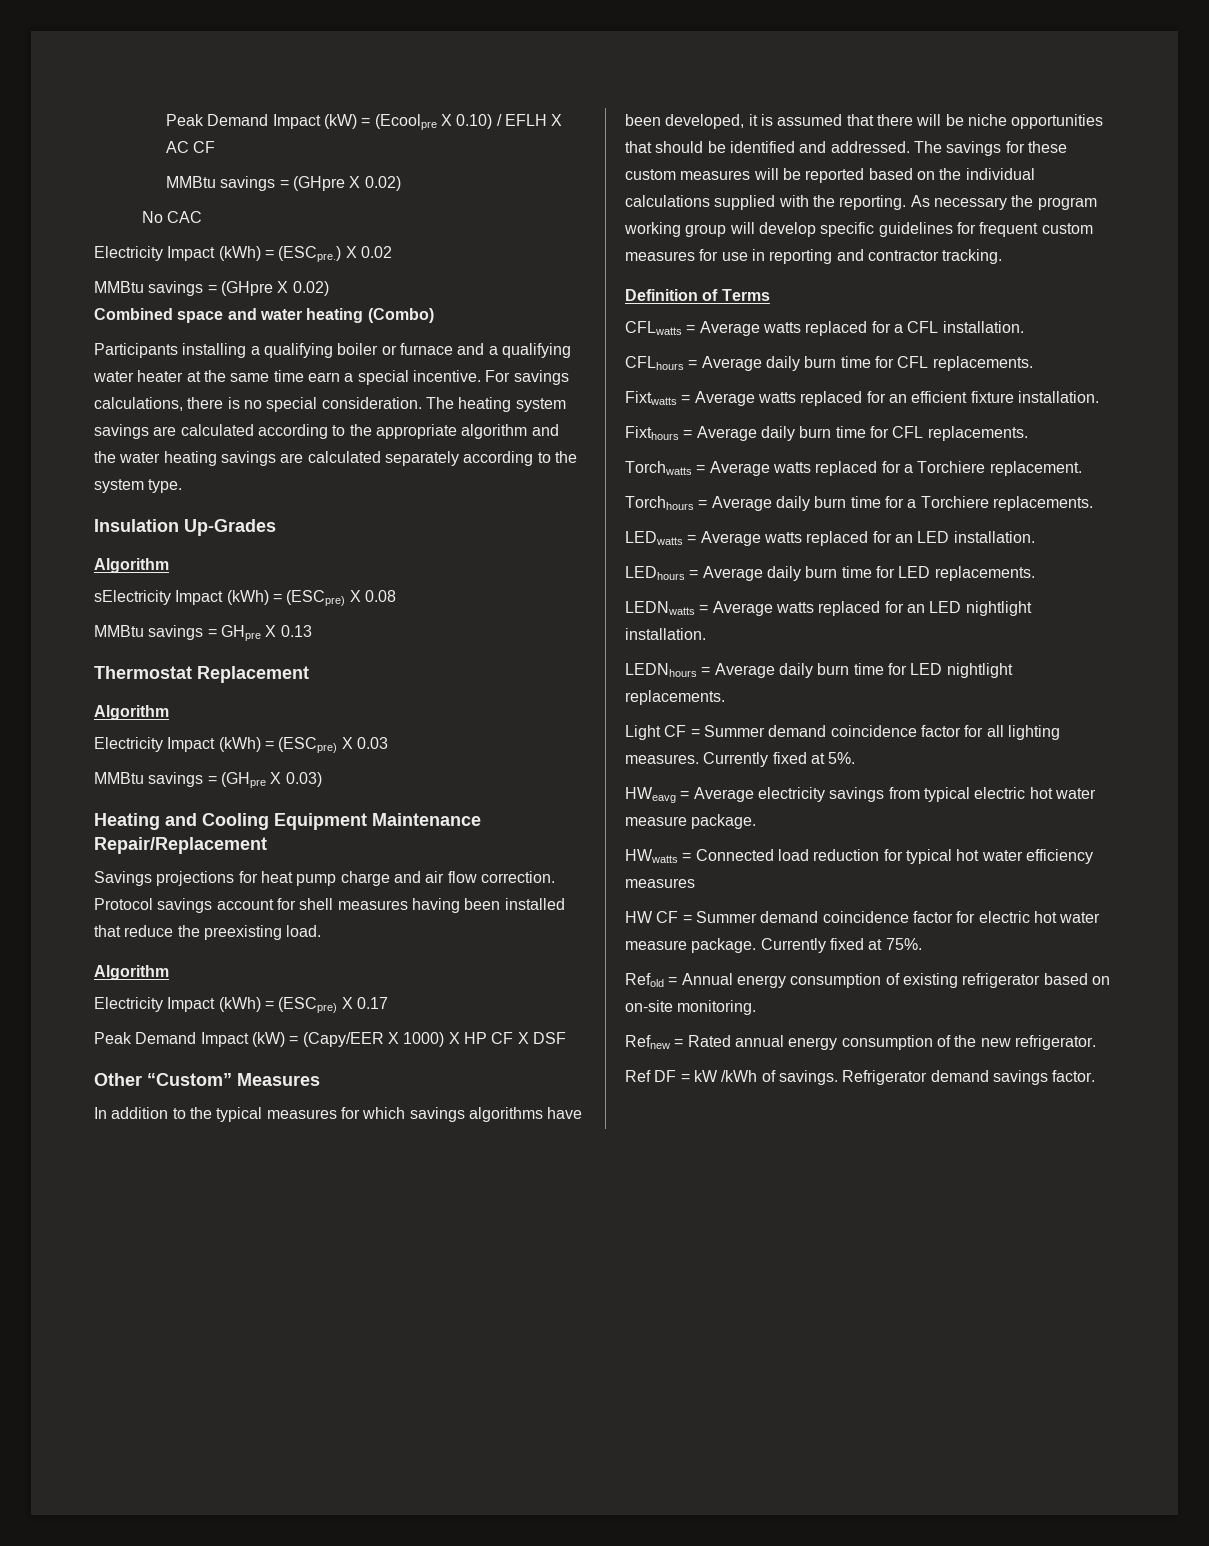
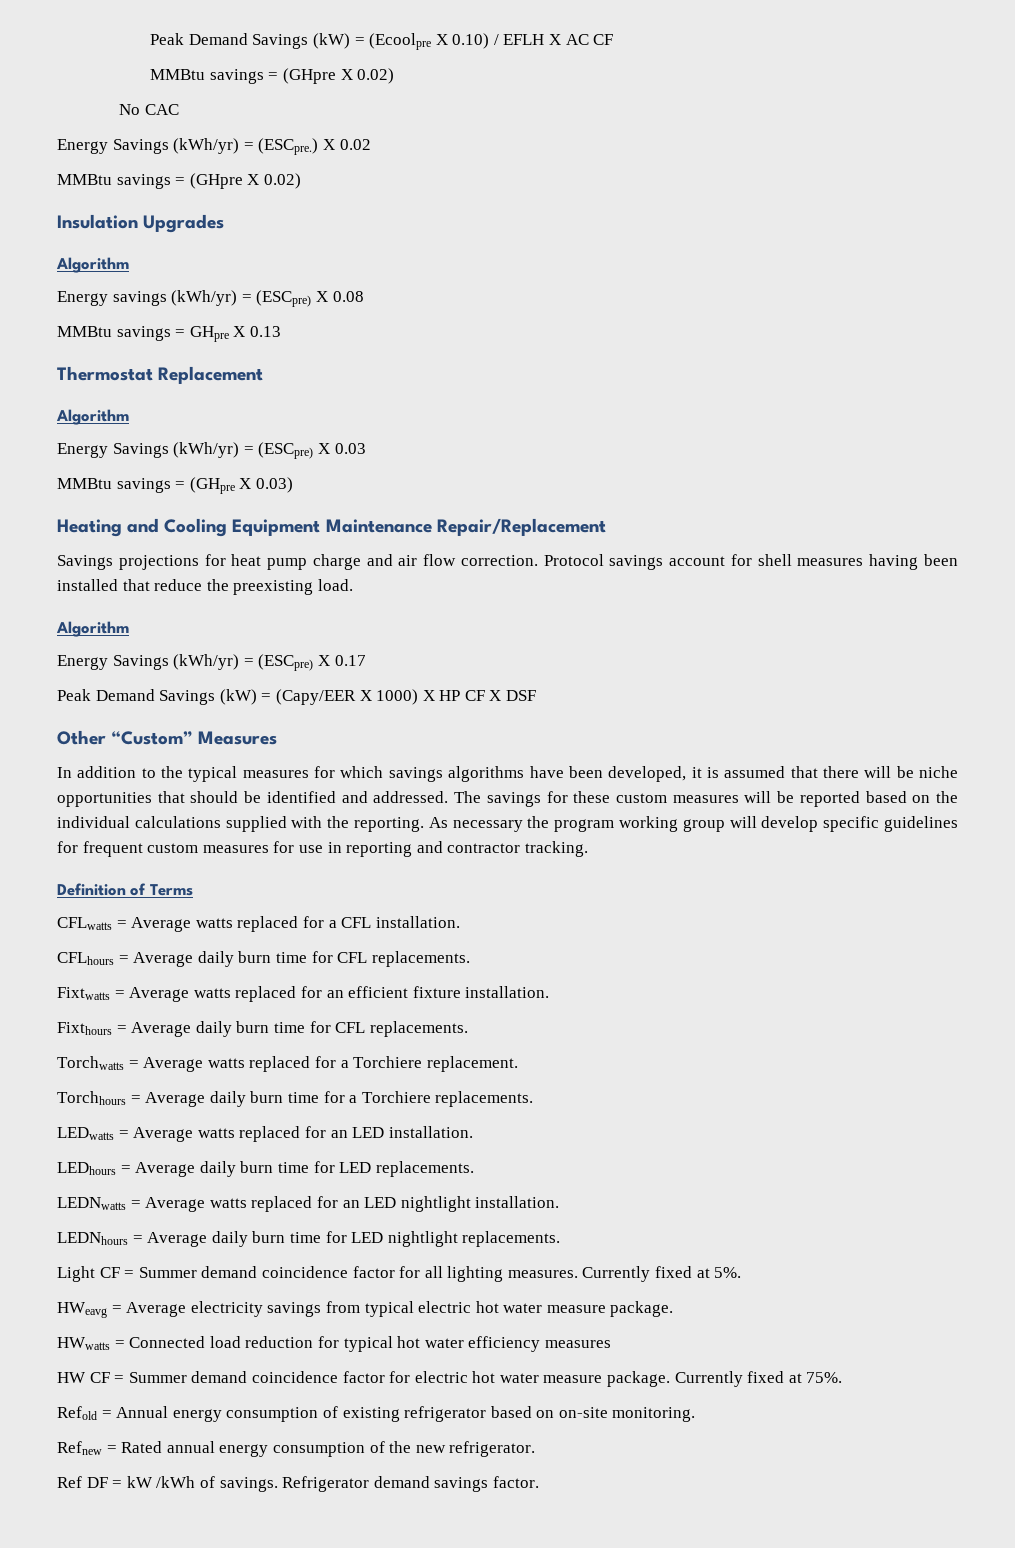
- Peak Demand Impact (kW) = (Ecoolpre X 0.10) / EFLH X AC CF
+ Peak Demand Savings (kW) = (Ecoolpre X 0.10) / EFLH X AC CF
- Electricity Impact (kWh) = (ESCpre.)
+ Energy Savings (kWh/yr) = (ESCpre.)
- Combined space and water heating (Combo)
- Participants installing a qualifying boiler or furnace and a qualifying water heater at the same time earn a special incentive. For savings calculations, there is no special consideration. The heating system savings are calculated according to the appropriate algorithm and the water heating savings are calculated separately according to the system type.
- Insulation Up-Grades
+ Insulation Upgrades
  Algorithm
- sElectricity Impact (kWh) = (ESCpre) X 0.08
+ Energy savings (kWh/yr) = (ESCpre) X 0.08
- Electricity Impact (kWh) = (ESCpre) X 0.03
+ Energy Savings (kWh/yr) = (ESCpre) X 0.03
- Electricity Impact (kWh) = (ESCpre) X 0.17
+ Energy Savings (kWh/yr) = (ESCpre) X 0.17
- Peak Demand Impact (kW) = (Capy/EER X 1000) X HP CF X DSF
+ Peak Demand Savings (kW) = (Capy/EER X 1000) X HP CF X DSF

